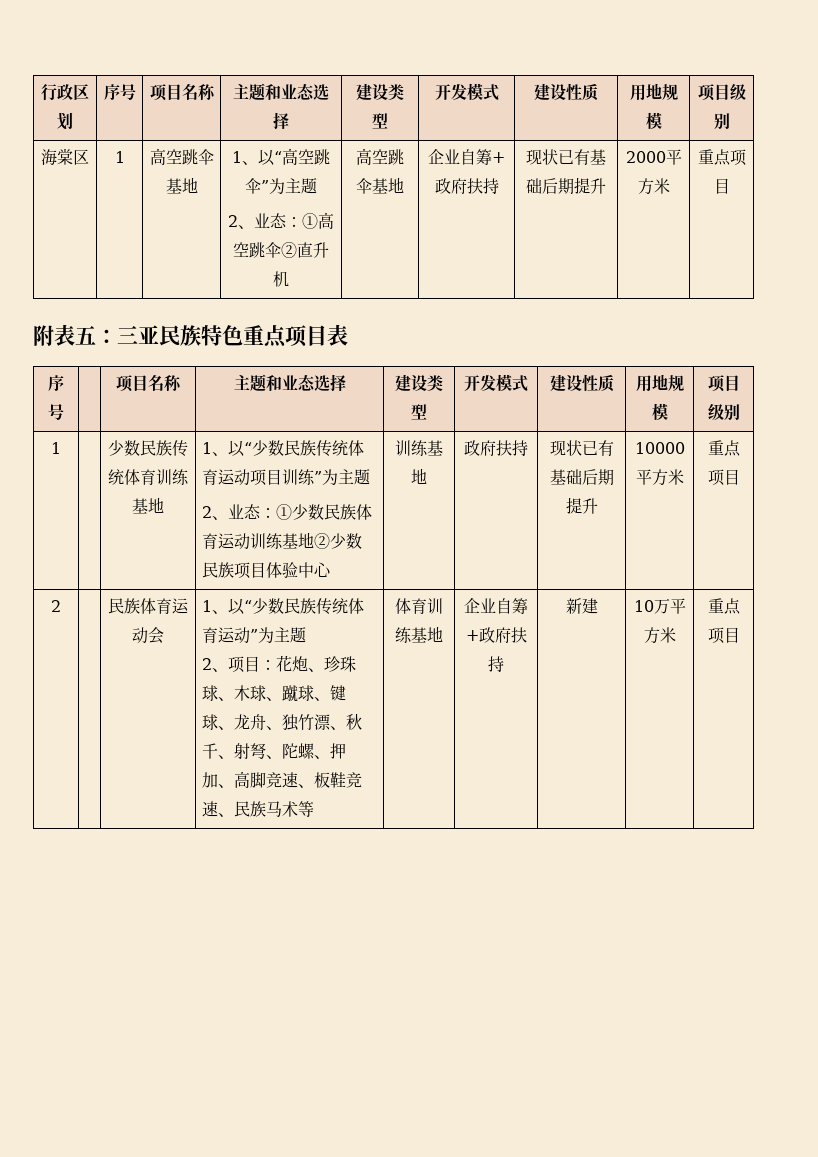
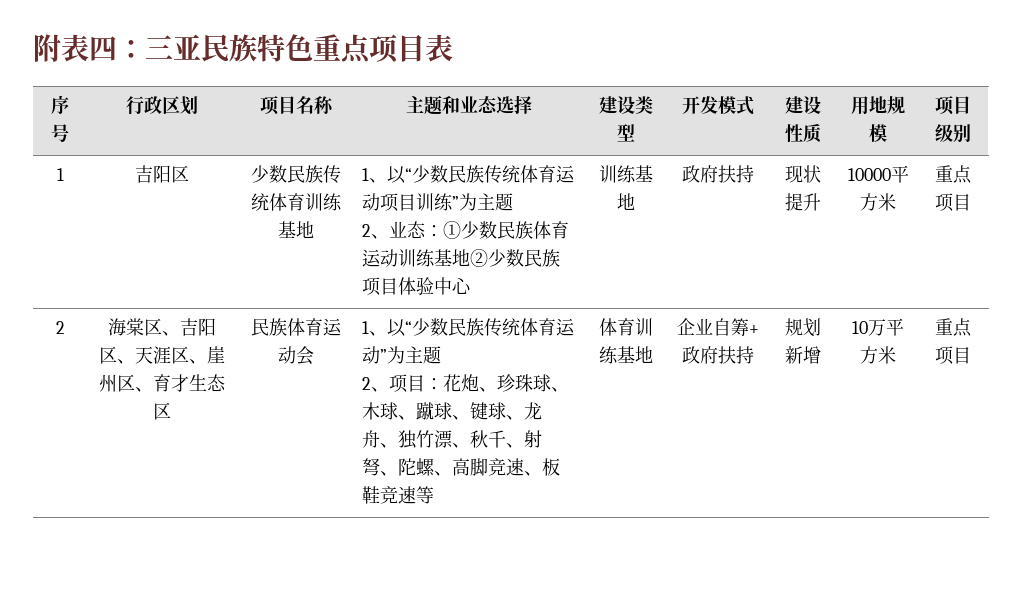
- 行政区划 | 序号 | 项目名称 | 主题和业态选择 | 建设类型 | 开发模式 | 建设性质 | 用地规模 | 项目级别
- 海棠区 | 1 | 高空跳伞基地 | 1、以“高空跳伞”为主题
- 2、业态：①高空跳伞②直升机 | 高空跳伞基地 | 企业自筹+政府扶持 | 现状已有基础后期提升 | 2000平方米 | 重点项目
- 附表五：三亚民族特色重点项目表
+ 附表四：三亚民族特色重点项目表
- 序号 | | 项目名称 | 主题和业态选择 | 建设类型 | 开发模式 | 建设性质 | 用地规模 | 项目级别
- 1
+ 序号 | 行政区划 | 项目名称 | 主题和业态选择 | 建设类型 | 开发模式 | 建设性质 | 用地规模 | 项目级别
+ 1 | 吉阳区
- 训练基地 | 政府扶持 | 现状已有基础后期提升
+ 训练基地 | 政府扶持 | 现状提升
+ 海棠区、吉阳区、天涯区、崖州区、育才生态区
- 2、项目：花炮、珍珠球、木球、蹴球、键球、龙舟、独竹漂、秋千、射弩、陀螺、押加、高脚竞速、板鞋竞速、民族马术等
+ 2、项目：花炮、珍珠球、木球、蹴球、键球、龙舟、独竹漂、秋千、射弩、陀螺、高脚竞速、板鞋竞速等
- 新建
+ 规划新增

